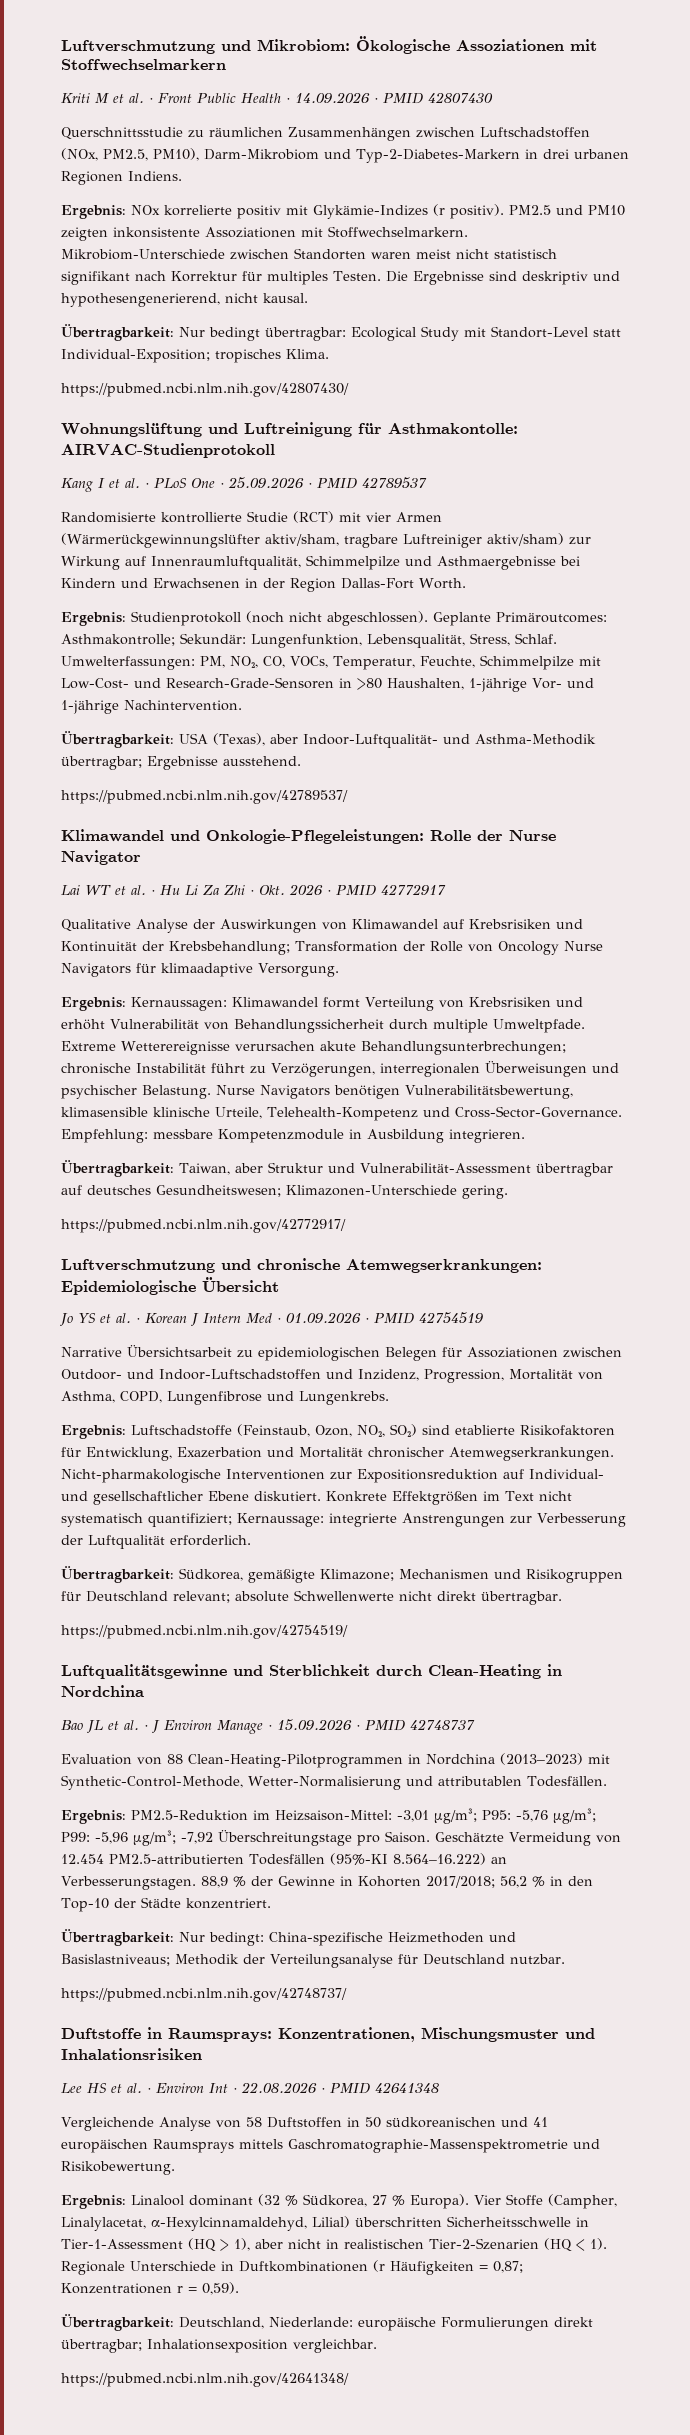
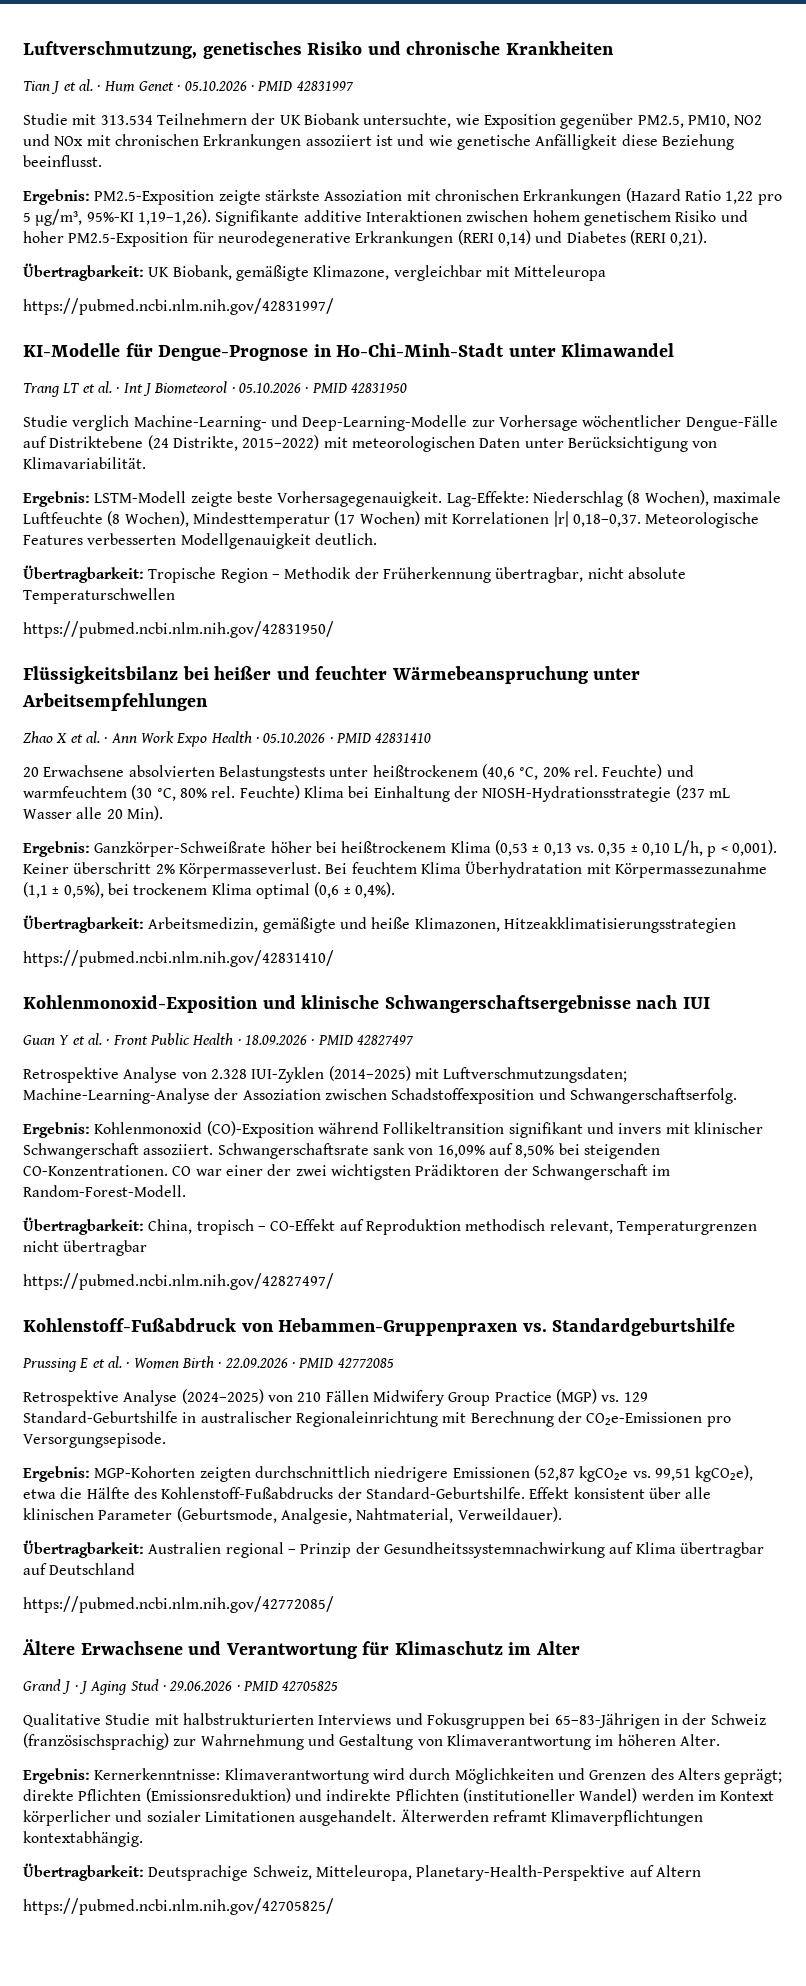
- Luftverschmutzung und Mikrobiom: Ökologische Assoziationen mit Stoffwechselmarkern
- Kriti M et al. · Front Public Health · 14.09.2026 · PMID 42807430
- Querschnittsstudie zu räumlichen Zusammenhängen zwischen Luftschadstoffen (NOx, PM2.5, PM10), Darm-Mikrobiom und Typ-2-Diabetes-Markern in drei urbanen Regionen Indiens.
- Ergebnis: NOx korrelierte positiv mit Glykämie-Indizes (r positiv). PM2.5 und PM10 zeigten inkonsistente Assoziationen mit Stoffwechselmarkern. Mikrobiom-Unterschiede zwischen Standorten waren meist nicht statistisch signifikant nach Korrektur für multiples Testen. Die Ergebnisse sind deskriptiv und hypothesengenerierend, nicht kausal.
- Übertragbarkeit: Nur bedingt übertragbar: Ecological Study mit Standort-Level statt Individual-Exposition; tropisches Klima.
- https://pubmed.ncbi.nlm.nih.gov/42807430/
- Wohnungslüftung und Luftreinigung für Asthmakontolle: AIRVAC-Studienprotokoll
- Kang I et al. · PLoS One · 25.09.2026 · PMID 42789537
- Randomisierte kontrollierte Studie (RCT) mit vier Armen (Wärmerückgewinnungslüfter aktiv/sham, tragbare Luftreiniger aktiv/sham) zur Wirkung auf Innenraumluftqualität, Schimmelpilze und Asthmaergebnisse bei Kindern und Erwachsenen in der Region Dallas-Fort Worth.
- Ergebnis: Studienprotokoll (noch nicht abgeschlossen). Geplante Primäroutcomes: Asthmakontrolle; Sekundär: Lungenfunktion, Lebensqualität, Stress, Schlaf. Umwelterfassungen: PM, NO₂, CO, VOCs, Temperatur, Feuchte, Schimmelpilze mit Low-Cost- und Research-Grade-Sensoren in >80 Haushalten, 1-jährige Vor- und 1-jährige Nachintervention.
- Übertragbarkeit: USA (Texas), aber Indoor-Luftqualität- und Asthma-Methodik übertragbar; Ergebnisse ausstehend.
- https://pubmed.ncbi.nlm.nih.gov/42789537/
- Klimawandel und Onkologie-Pflegeleistungen: Rolle der Nurse Navigator
- Lai WT et al. · Hu Li Za Zhi · Okt. 2026 · PMID 42772917
- Qualitative Analyse der Auswirkungen von Klimawandel auf Krebsrisiken und Kontinuität der Krebsbehandlung; Transformation der Rolle von Oncology Nurse Navigators für klimaadaptive Versorgung.
- Ergebnis: Kernaussagen: Klimawandel formt Verteilung von Krebsrisiken und erhöht Vulnerabilität von Behandlungssicherheit durch multiple Umweltpfade. Extreme Wetterereignisse verursachen akute Behandlungsunterbrechungen; chronische Instabilität führt zu Verzögerungen, interregionalen Überweisungen und psychischer Belastung. Nurse Navigators benötigen Vulnerabilitätsbewertung, klimasensible klinische Urteile, Telehealth-Kompetenz und Cross-Sector-Governance. Empfehlung: messbare Kompetenzmodule in Ausbildung integrieren.
- Übertragbarkeit: Taiwan, aber Struktur und Vulnerabilität-Assessment übertragbar auf deutsches Gesundheitswesen; Klimazonen-Unterschiede gering.
- https://pubmed.ncbi.nlm.nih.gov/42772917/
- Luftverschmutzung und chronische Atemwegserkrankungen: Epidemiologische Übersicht
- Jo YS et al. · Korean J Intern Med · 01.09.2026 · PMID 42754519
- Narrative Übersichtsarbeit zu epidemiologischen Belegen für Assoziationen zwischen Outdoor- und Indoor-Luftschadstoffen und Inzidenz, Progression, Mortalität von Asthma, COPD, Lungenfibrose und Lungenkrebs.
- Ergebnis: Luftschadstoffe (Feinstaub, Ozon, NO₂, SO₂) sind etablierte Risikofaktoren für Entwicklung, Exazerbation und Mortalität chronischer Atemwegserkrankungen. Nicht-pharmakologische Interventionen zur Expositionsreduktion auf Individual- und gesellschaftlicher Ebene diskutiert. Konkrete Effektgrößen im Text nicht systematisch quantifiziert; Kernaussage: integrierte Anstrengungen zur Verbesserung der Luftqualität erforderlich.
- Übertragbarkeit: Südkorea, gemäßigte Klimazone; Mechanismen und Risikogruppen für Deutschland relevant; absolute Schwellenwerte nicht direkt übertragbar.
- https://pubmed.ncbi.nlm.nih.gov/42754519/
- Luftqualitätsgewinne und Sterblichkeit durch Clean-Heating in Nordchina
- Bao JL et al. · J Environ Manage · 15.09.2026 · PMID 42748737
- Evaluation von 88 Clean-Heating-Pilotprogrammen in Nordchina (2013–2023) mit Synthetic-Control-Methode, Wetter-Normalisierung und attributablen Todesfällen.
- Ergebnis: PM2.5-Reduktion im Heizsaison-Mittel: -3,01 μg/m³; P95: -5,76 μg/m³; P99: -5,96 μg/m³; -7,92 Überschreitungstage pro Saison. Geschätzte Vermeidung von 12.454 PM2.5-attributierten Todesfällen (95%-KI 8.564–16.222) an Verbesserungstagen. 88,9 % der Gewinne in Kohorten 2017/2018; 56,2 % in den Top-10 der Städte konzentriert.
- Übertragbarkeit: Nur bedingt: China-spezifische Heizmethoden und Basislastniveaus; Methodik der Verteilungsanalyse für Deutschland nutzbar.
- https://pubmed.ncbi.nlm.nih.gov/42748737/
- Duftstoffe in Raumsprays: Konzentrationen, Mischungsmuster und Inhalationsrisiken
- Lee HS et al. · Environ Int · 22.08.2026 · PMID 42641348
- Vergleichende Analyse von 58 Duftstoffen in 50 südkoreanischen und 41 europäischen Raumsprays mittels Gaschromatographie-Massenspektrometrie und Risikobewertung.
- Ergebnis: Linalool dominant (32 % Südkorea, 27 % Europa). Vier Stoffe (Campher, Linalylacetat, α-Hexylcinnamaldehyd, Lilial) überschritten Sicherheitsschwelle in Tier-1-Assessment (HQ > 1), aber nicht in realistischen Tier-2-Szenarien (HQ < 1). Regionale Unterschiede in Duftkombinationen (r Häufigkeiten = 0,87; Konzentrationen r = 0,59).
- Übertragbarkeit: Deutschland, Niederlande: europäische Formulierungen direkt übertragbar; Inhalationsexposition vergleichbar.
- https://pubmed.ncbi.nlm.nih.gov/42641348/
+ Luftverschmutzung, genetisches Risiko und chronische Krankheiten
+ Tian J et al. · Hum Genet · 05.10.2026 · PMID 42831997
+ Studie mit 313.534 Teilnehmern der UK Biobank untersuchte, wie Exposition gegenüber PM2.5, PM10, NO2 und NOx mit chronischen Erkrankungen assoziiert ist und wie genetische Anfälligkeit diese Beziehung beeinflusst.
+ Ergebnis: PM2.5-Exposition zeigte stärkste Assoziation mit chronischen Erkrankungen (Hazard Ratio 1,22 pro 5 µg/m³, 95%-KI 1,19–1,26). Signifikante additive Interaktionen zwischen hohem genetischem Risiko und hoher PM2.5-Exposition für neurodegenerative Erkrankungen (RERI 0,14) und Diabetes (RERI 0,21).
+ Übertragbarkeit: UK Biobank, gemäßigte Klimazone, vergleichbar mit Mitteleuropa
+ https://pubmed.ncbi.nlm.nih.gov/42831997/
+ KI-Modelle für Dengue-Prognose in Ho-Chi-Minh-Stadt unter Klimawandel
+ Trang LT et al. · Int J Biometeorol · 05.10.2026 · PMID 42831950
+ Studie verglich Machine-Learning- und Deep-Learning-Modelle zur Vorhersage wöchentlicher Dengue-Fälle auf Distriktebene (24 Distrikte, 2015–2022) mit meteorologischen Daten unter Berücksichtigung von Klimavariabilität.
+ Ergebnis: LSTM-Modell zeigte beste Vorhersagegenauigkeit. Lag-Effekte: Niederschlag (8 Wochen), maximale Luftfeuchte (8 Wochen), Mindesttemperatur (17 Wochen) mit Korrelationen |r| 0,18–0,37. Meteorologische Features verbesserten Modellgenauigkeit deutlich.
+ Übertragbarkeit: Tropische Region – Methodik der Früherkennung übertragbar, nicht absolute Temperaturschwellen
+ https://pubmed.ncbi.nlm.nih.gov/42831950/
+ Flüssigkeitsbilanz bei heißer und feuchter Wärmebeanspruchung unter Arbeitsempfehlungen
+ Zhao X et al. · Ann Work Expo Health · 05.10.2026 · PMID 42831410
+ 20 Erwachsene absolvierten Belastungstests unter heißtrockenem (40,6 °C, 20% rel. Feuchte) und warmfeuchtem (30 °C, 80% rel. Feuchte) Klima bei Einhaltung der NIOSH-Hydrationsstrategie (237 mL Wasser alle 20 Min).
+ Ergebnis: Ganzkörper-Schweißrate höher bei heißtrockenem Klima (0,53 ± 0,13 vs. 0,35 ± 0,10 L/h, p < 0,001). Keiner überschritt 2% Körpermasseverlust. Bei feuchtem Klima Überhydratation mit Körpermassezunahme (1,1 ± 0,5%), bei trockenem Klima optimal (0,6 ± 0,4%).
+ Übertragbarkeit: Arbeitsmedizin, gemäßigte und heiße Klimazonen, Hitzeakklimatisierungsstrategien
+ https://pubmed.ncbi.nlm.nih.gov/42831410/
+ Kohlenmonoxid-Exposition und klinische Schwangerschaftsergebnisse nach IUI
+ Guan Y et al. · Front Public Health · 18.09.2026 · PMID 42827497
+ Retrospektive Analyse von 2.328 IUI-Zyklen (2014–2025) mit Luftverschmutzungsdaten; Machine-Learning-Analyse der Assoziation zwischen Schadstoffexposition und Schwangerschaftserfolg.
+ Ergebnis: Kohlenmonoxid (CO)-Exposition während Follikeltransition signifikant und invers mit klinischer Schwangerschaft assoziiert. Schwangerschaftsrate sank von 16,09% auf 8,50% bei steigenden CO-Konzentrationen. CO war einer der zwei wichtigsten Prädiktoren der Schwangerschaft im Random-Forest-Modell.
+ Übertragbarkeit: China, tropisch – CO-Effekt auf Reproduktion methodisch relevant, Temperaturgrenzen nicht übertragbar
+ https://pubmed.ncbi.nlm.nih.gov/42827497/
+ Kohlenstoff-Fußabdruck von Hebammen-Gruppenpraxen vs. Standardgeburtshilfe
+ Prussing E et al. · Women Birth · 22.09.2026 · PMID 42772085
+ Retrospektive Analyse (2024–2025) von 210 Fällen Midwifery Group Practice (MGP) vs. 129 Standard-Geburtshilfe in australischer Regionaleinrichtung mit Berechnung der CO₂e-Emissionen pro Versorgungsepisode.
+ Ergebnis: MGP-Kohorten zeigten durchschnittlich niedrigere Emissionen (52,87 kgCO₂e vs. 99,51 kgCO₂e), etwa die Hälfte des Kohlenstoff-Fußabdrucks der Standard-Geburtshilfe. Effekt konsistent über alle klinischen Parameter (Geburtsmode, Analgesie, Nahtmaterial, Verweildauer).
+ Übertragbarkeit: Australien regional – Prinzip der Gesundheitssystemnachwirkung auf Klima übertragbar auf Deutschland
+ https://pubmed.ncbi.nlm.nih.gov/42772085/
+ Ältere Erwachsene und Verantwortung für Klimaschutz im Alter
+ Grand J · J Aging Stud · 29.06.2026 · PMID 42705825
+ Qualitative Studie mit halbstrukturierten Interviews und Fokusgruppen bei 65–83-Jährigen in der Schweiz (französischsprachig) zur Wahrnehmung und Gestaltung von Klimaverantwortung im höheren Alter.
+ Ergebnis: Kernerkenntnisse: Klimaverantwortung wird durch Möglichkeiten und Grenzen des Alters geprägt; direkte Pflichten (Emissionsreduktion) und indirekte Pflichten (institutioneller Wandel) werden im Kontext körperlicher und sozialer Limitationen ausgehandelt. Älterwerden reframt Klimaverpflichtungen kontextabhängig.
+ Übertragbarkeit: Deutsprachige Schweiz, Mitteleuropa, Planetary-Health-Perspektive auf Altern
+ https://pubmed.ncbi.nlm.nih.gov/42705825/

